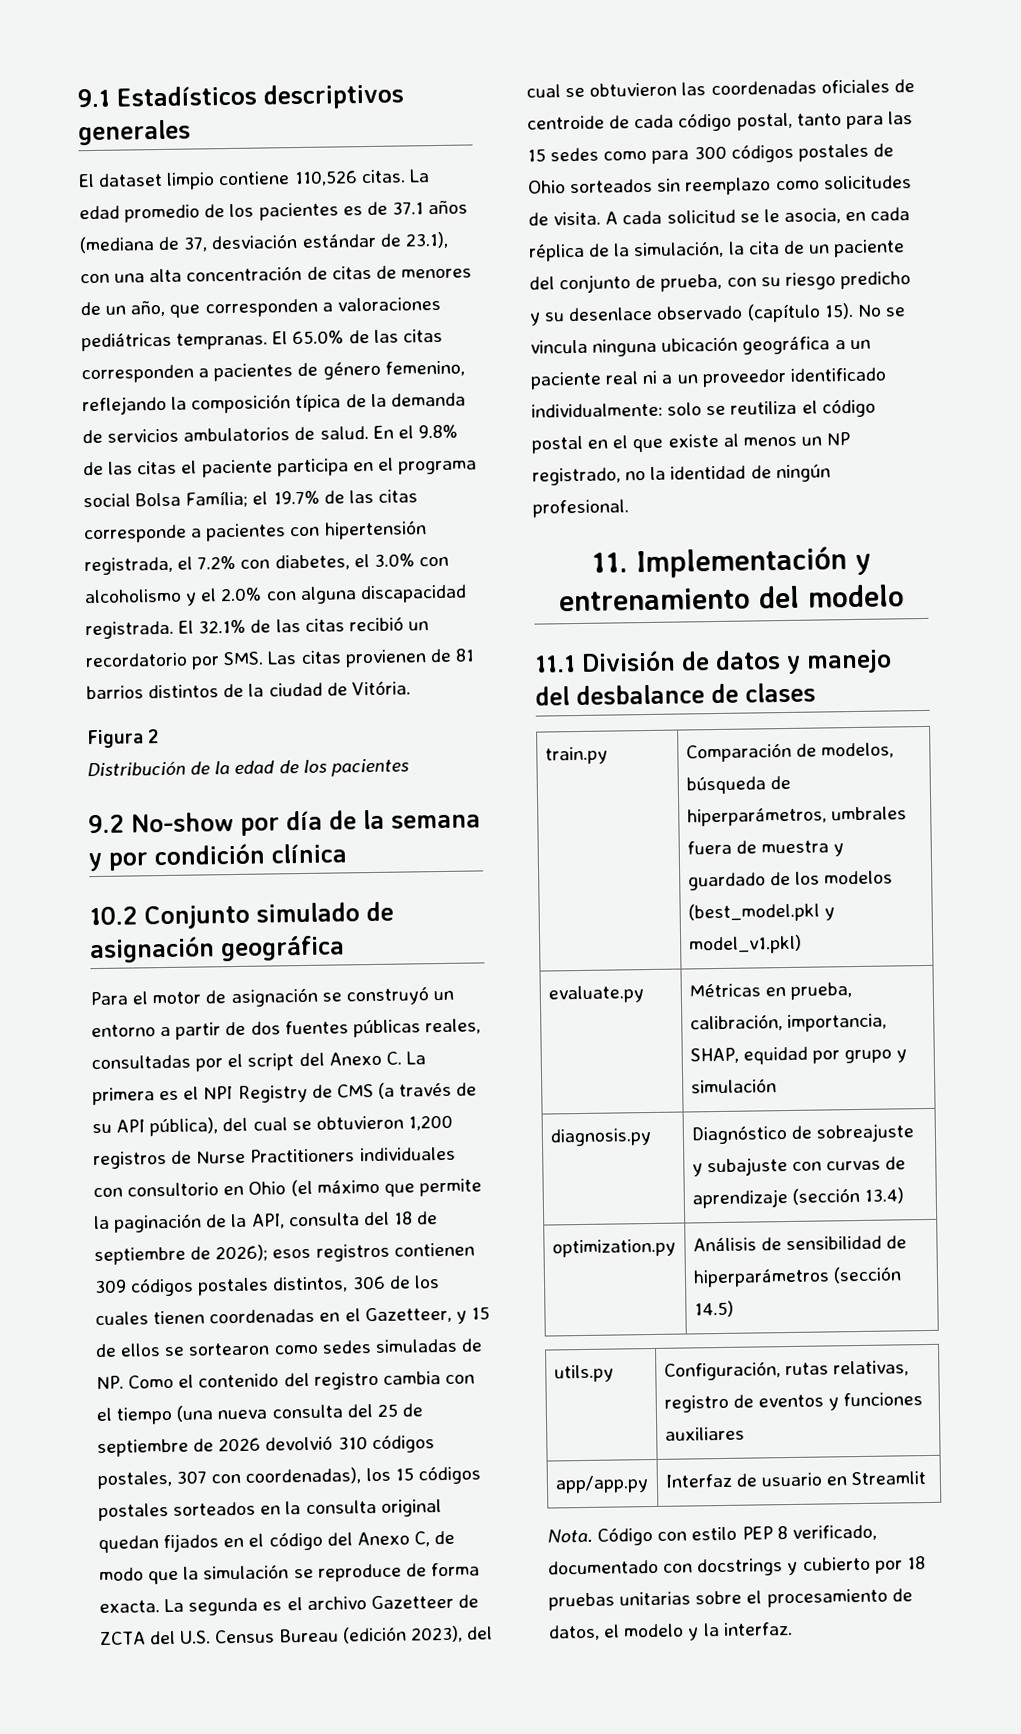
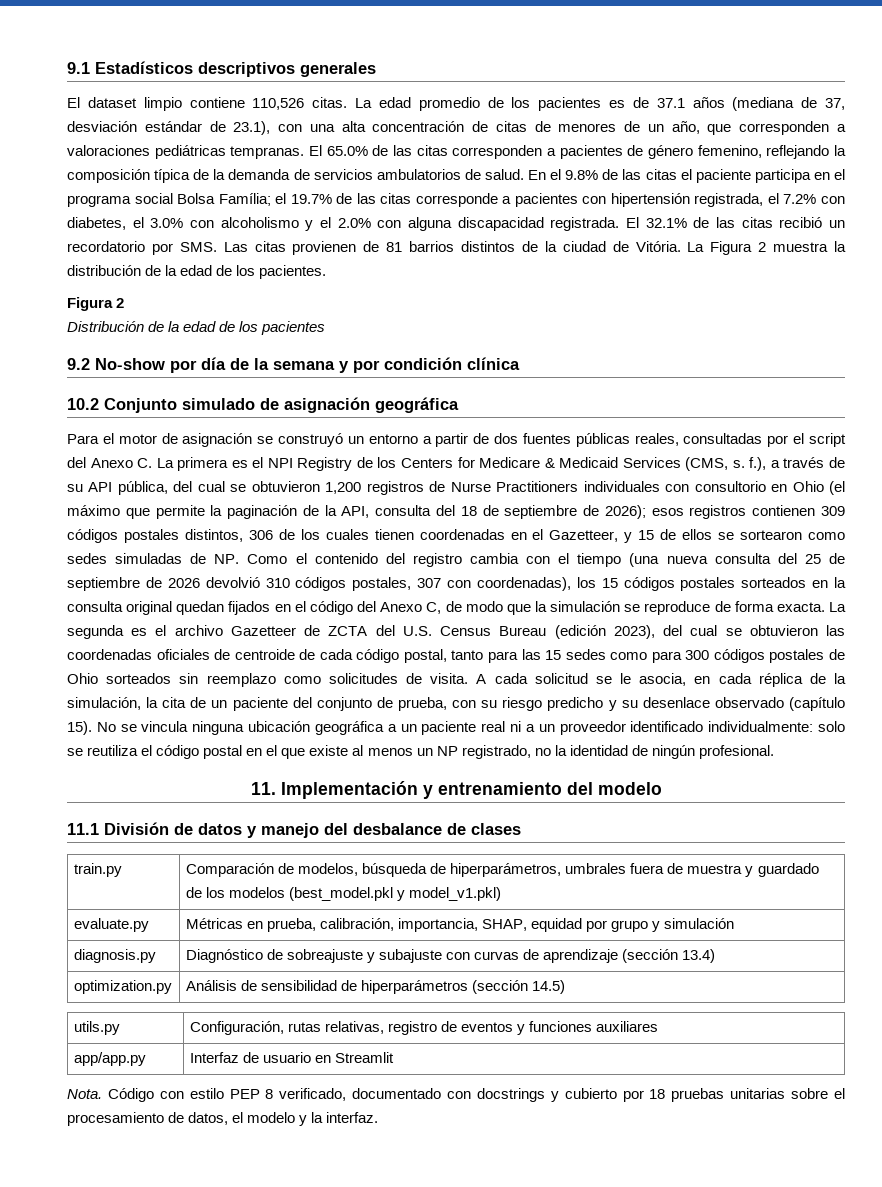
+ La Figura 2 muestra la distribución de la edad de los pacientes.
- Para el motor de asignación se construyó un entorno a partir de dos fuentes públicas reales, consultadas por el script del Anexo C. La primera es el NPI Registry de CMS (a través de su API pública), del cual se obtuvieron 1,200 registros de Nurse Practitioners individuales con consultorio en Ohio (el máximo que permite la paginación de la API, consulta del 18 de septiembre de 2026);
+ Para el motor de asignación se construyó un entorno a partir de dos fuentes públicas reales, consultadas por el script del Anexo C. La primera es el NPI Registry de los Centers for Medicare & Medicaid Services (CMS, s. f.), a través de su API pública, del cual se obtuvieron 1,200 registros de Nurse Practitioners individuales con consultorio en Ohio (el máximo que permite la paginación de la API, consulta del 18 de septiembre de 2026);

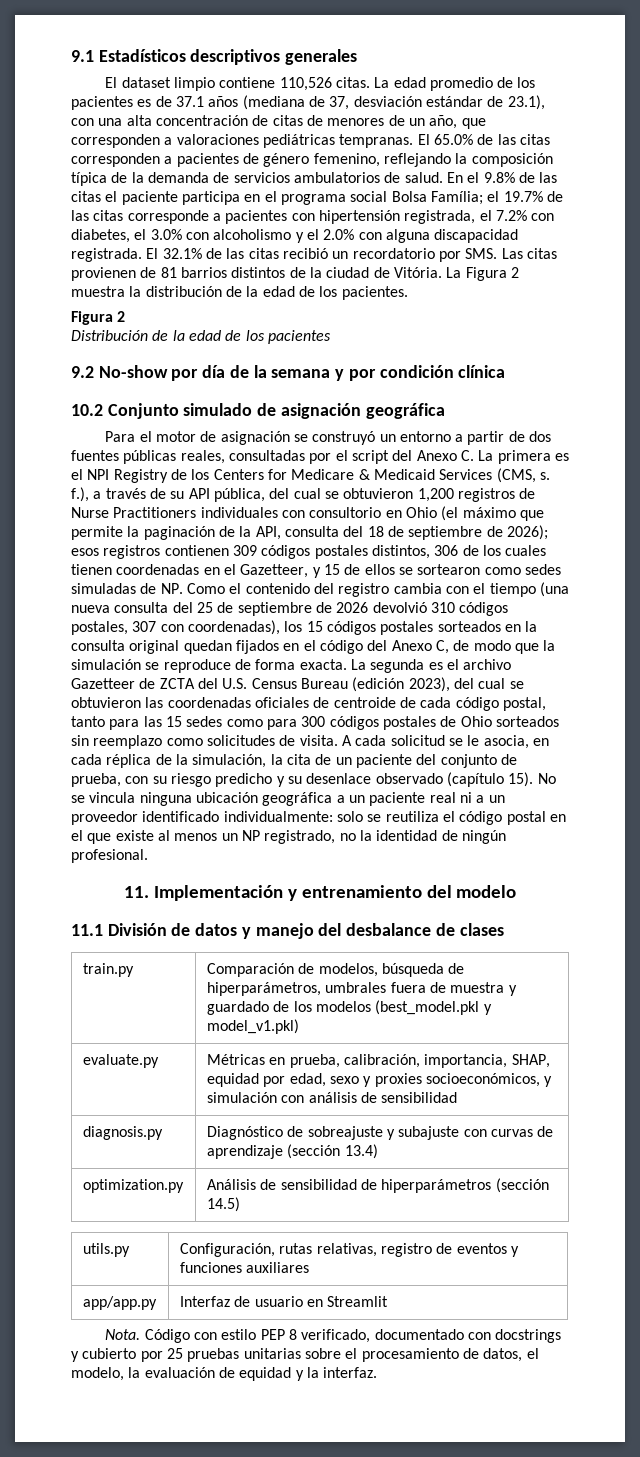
- evaluate.py | Métricas en prueba, calibración, importancia, SHAP, equidad por grupo y simulación
+ evaluate.py | Métricas en prueba, calibración, importancia, SHAP, equidad por edad, sexo y proxies socioeconómicos, y simulación con análisis de sensibilidad
- Código con estilo PEP 8 verificado, documentado con docstrings y cubierto por 18 pruebas unitarias sobre el procesamiento de datos, el modelo y la interfaz.
+ Código con estilo PEP 8 verificado, documentado con docstrings y cubierto por 25 pruebas unitarias sobre el procesamiento de datos, el modelo, la evaluación de equidad y la interfaz.

